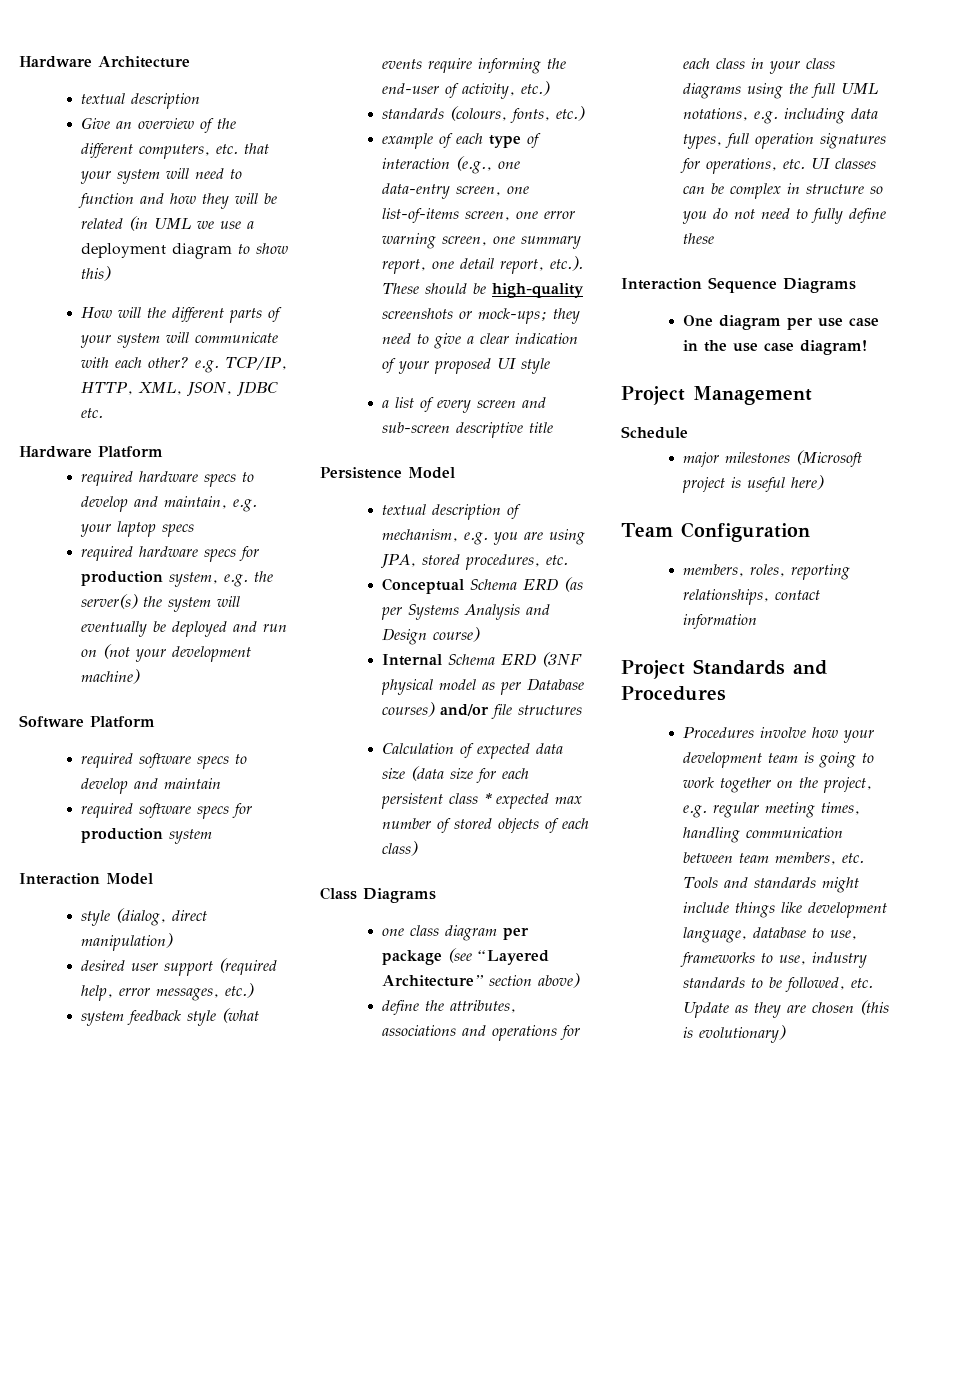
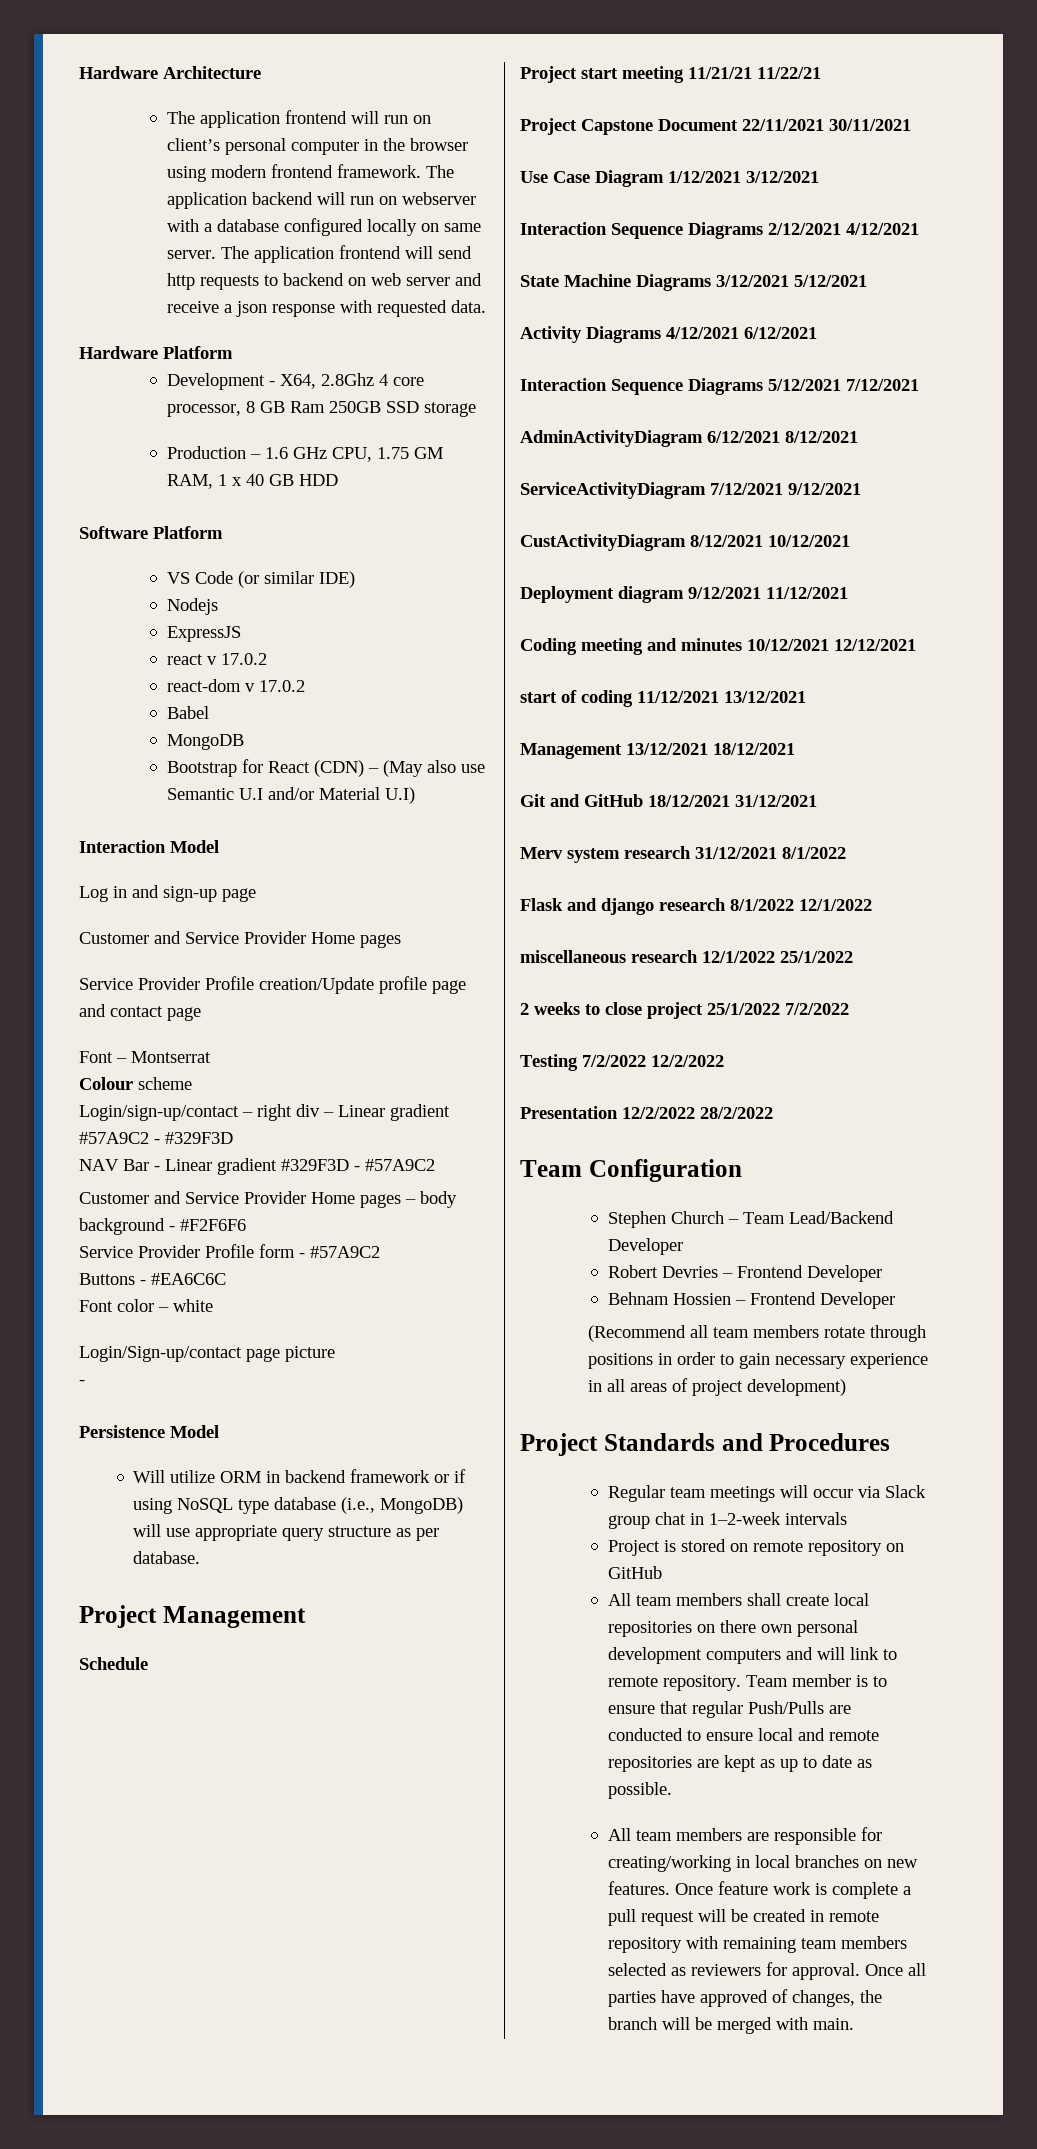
  Hardware Architecture
- textual description
- Give an overview of the different computers, etc. that your system will need to function and how they will be related (in UML we use a deployment diagram to show this)
- How will the different parts of your system will communicate with each other? e.g. TCP/IP, HTTP, XML, JSON, JDBC etc.
+ The application frontend will run on client’s personal computer in the browser using modern frontend framework. The application backend will run on webserver with a database configured locally on same server. The application frontend will send http requests to backend on web server and receive a json response with requested data.
  Hardware Platform
- required hardware specs to develop and maintain, e.g. your laptop specs
- required hardware specs for production system, e.g. the server(s) the system will eventually be deployed and run on (not your development machine)
+ Development - X64, 2.8Ghz 4 core processor, 8 GB Ram 250GB SSD storage
+ Production – 1.6 GHz CPU, 1.75 GM RAM, 1 x 40 GB HDD
  Software Platform
- required software specs to develop and maintain
- required software specs for production system
+ VS Code (or similar IDE)
+ Nodejs
+ ExpressJS
+ react v 17.0.2
+ react-dom v 17.0.2
+ Babel
+ MongoDB
+ Bootstrap for React (CDN) – (May also use Semantic U.I and/or Material U.I)
  Interaction Model
- style (dialog, direct manipulation)
- desired user support (required help, error messages, etc.)
- system feedback style (what events require informing the end-user of activity, etc.)
- standards (colours, fonts, etc.)
- example of each type of interaction (e.g., one data-entry screen, one list-of-items screen, one error warning screen, one summary report, one detail report, etc.). These should be high-quality screenshots or mock-ups; they need to give a clear indication of your proposed UI style
- a list of every screen and sub-screen descriptive title
+ Log in and sign-up page
+ Customer and Service Provider Home pages
+ Service Provider Profile creation/Update profile page and contact page
+ Font – Montserrat
+ Colour scheme
+ Login/sign-up/contact – right div – Linear gradient #57A9C2 - #329F3D
+ NAV Bar - Linear gradient #329F3D - #57A9C2
+ Customer and Service Provider Home pages – body background - #F2F6F6
+ Service Provider Profile form - #57A9C2
+ Buttons - #EA6C6C
+ Font color – white
+ Login/Sign-up/contact page picture
+ -
  Persistence Model
- textual description of mechanism, e.g. you are using JPA, stored procedures, etc.
- Conceptual Schema ERD (as per Systems Analysis and Design course)
- Internal Schema ERD (3NF physical model as per Database courses) and/or file structures
- Calculation of expected data size (data size for each persistent class * expected max number of stored objects of each class)
- Class Diagrams
- one class diagram per package (see “Layered Architecture” section above)
- define the attributes, associations and operations for each class in your class diagrams using the full UML notations, e.g. including data types, full operation signatures for operations, etc. UI classes can be complex in structure so you do not need to fully define these
- Interaction Sequence Diagrams
- One diagram per use case in the use case diagram!
+ Will utilize ORM in backend framework or if using NoSQL type database (i.e., MongoDB) will use appropriate query structure as per database.
  Project Management
  Schedule
- major milestones (Microsoft project is useful here)
+ Project start meeting 11/21/21 11/22/21
+ Project Capstone Document 22/11/2021 30/11/2021
+ Use Case Diagram 1/12/2021 3/12/2021
+ Interaction Sequence Diagrams 2/12/2021 4/12/2021
+ State Machine Diagrams 3/12/2021 5/12/2021
+ Activity Diagrams 4/12/2021 6/12/2021
+ Interaction Sequence Diagrams 5/12/2021 7/12/2021
+ AdminActivityDiagram 6/12/2021 8/12/2021
+ ServiceActivityDiagram 7/12/2021 9/12/2021
+ CustActivityDiagram 8/12/2021 10/12/2021
+ Deployment diagram 9/12/2021 11/12/2021
+ Coding meeting and minutes 10/12/2021 12/12/2021
+ start of coding 11/12/2021 13/12/2021
+ Management 13/12/2021 18/12/2021
+ Git and GitHub 18/12/2021 31/12/2021
+ Merv system research 31/12/2021 8/1/2022
+ Flask and django research 8/1/2022 12/1/2022
+ miscellaneous research 12/1/2022 25/1/2022
+ 2 weeks to close project 25/1/2022 7/2/2022
+ Testing 7/2/2022 12/2/2022
+ Presentation 12/2/2022 28/2/2022
  Team Configuration
- members, roles, reporting relationships, contact information
+ Stephen Church – Team Lead/Backend Developer
+ Robert Devries – Frontend Developer
+ Behnam Hossien – Frontend Developer
+ (Recommend all team members rotate through positions in order to gain necessary experience in all areas of project development)
  Project Standards and Procedures
- Procedures involve how your development team is going to work together on the project, e.g. regular meeting times, handling communication between team members, etc. Tools and standards might include things like development language, database to use, frameworks to use, industry standards to be followed, etc. Update as they are chosen (this is evolutionary)
+ Regular team meetings will occur via Slack group chat in 1–2-week intervals
+ Project is stored on remote repository on GitHub
+ All team members shall create local repositories on there own personal development computers and will link to remote repository. Team member is to ensure that regular Push/Pulls are conducted to ensure local and remote repositories are kept as up to date as possible.
+ All team members are responsible for creating/working in local branches on new features. Once feature work is complete a pull request will be created in remote repository with remaining team members selected as reviewers for approval. Once all parties have approved of changes, the branch will be merged with main.

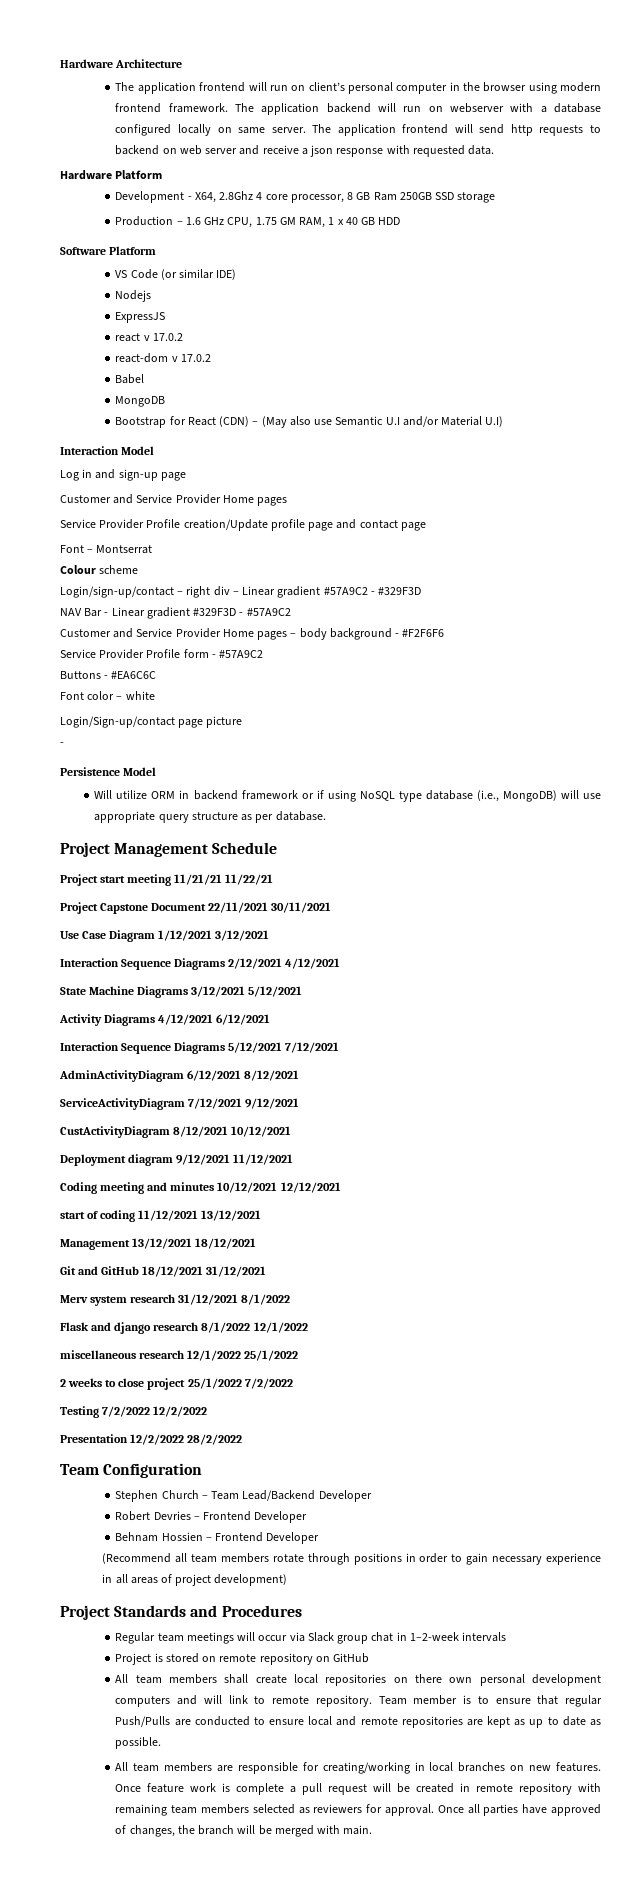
- Project Management
- Schedule
+ Project Management Schedule

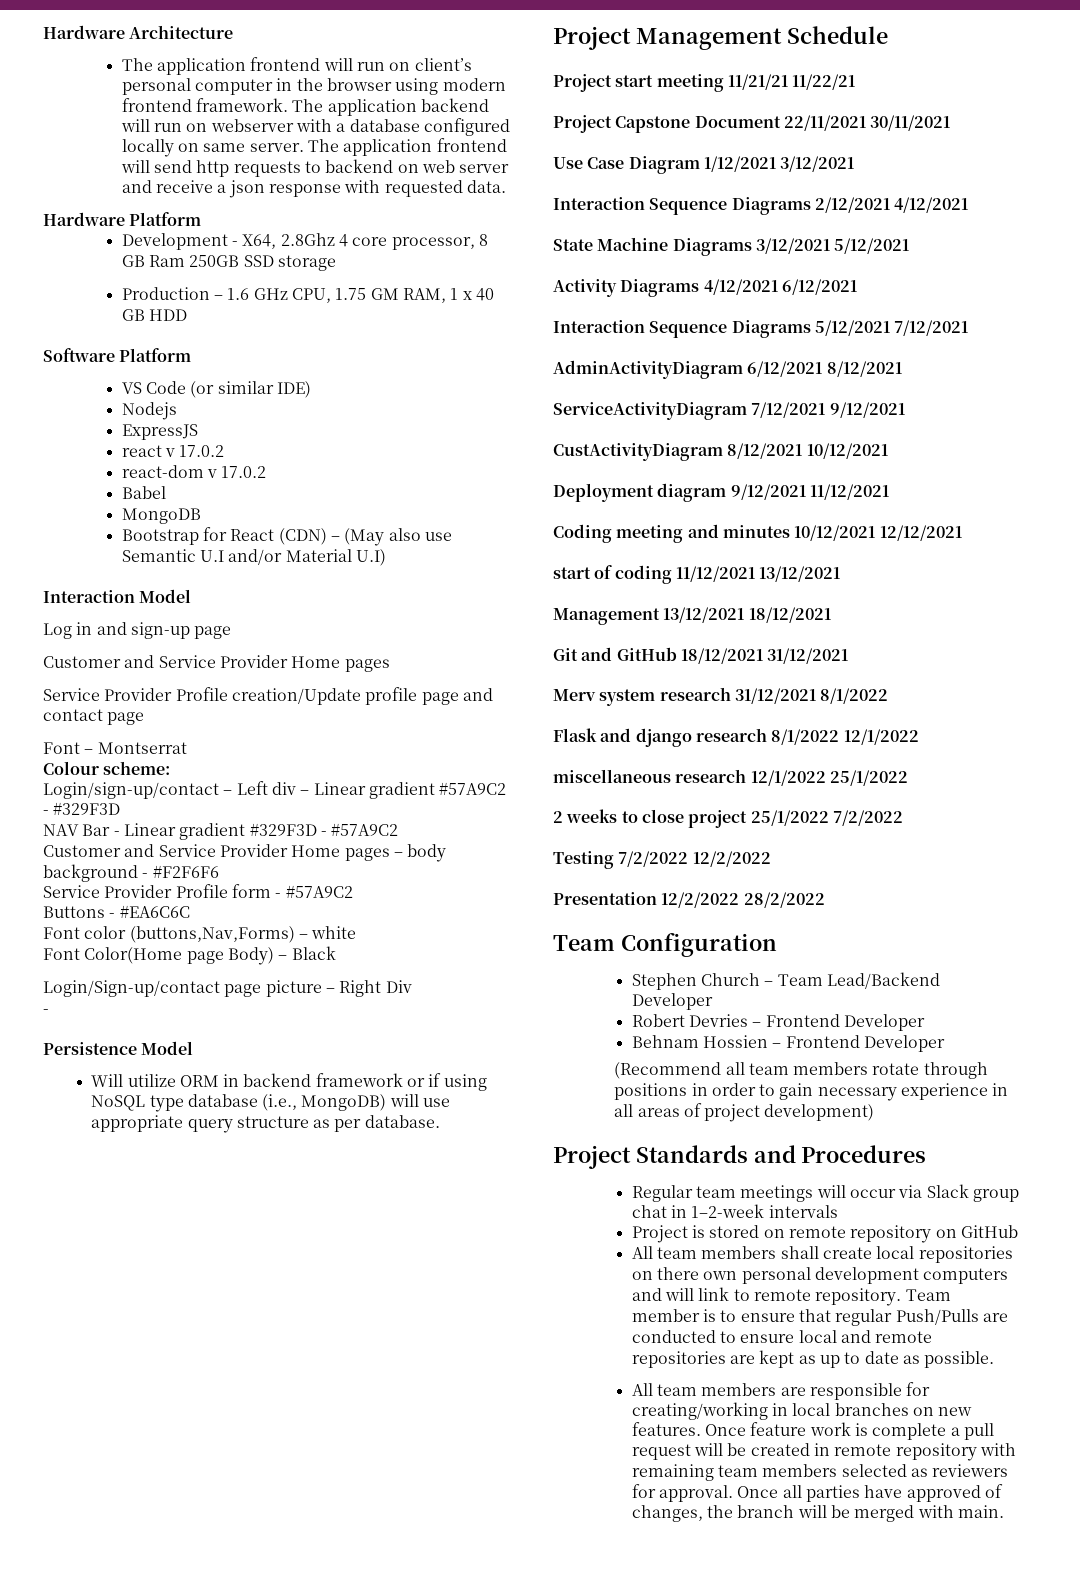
- Colour scheme
+ Colour scheme:
- Login/sign-up/contact – right div – Linear gradient #57A9C2 - #329F3D
+ Login/sign-up/contact – Left div – Linear gradient #57A9C2 - #329F3D
- Font color – white
+ Font color (buttons,Nav,Forms) – white
+ Font Color(Home page Body) – Black
- Login/Sign-up/contact page picture
+ Login/Sign-up/contact page picture – Right Div

